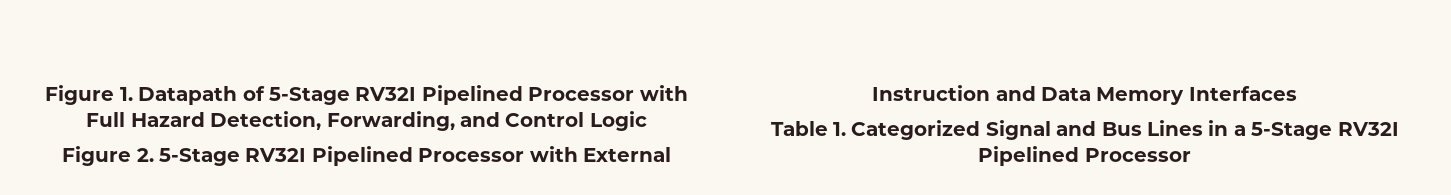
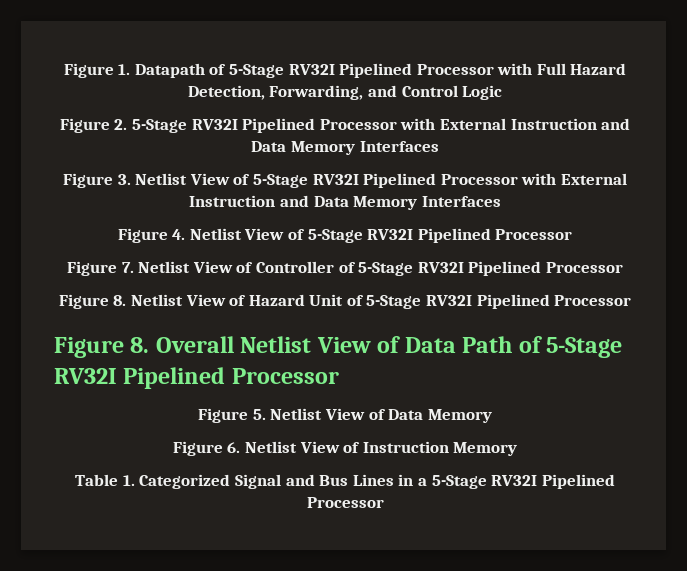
+ Figure 3. Netlist View of 5-Stage RV32I Pipelined Processor with External Instruction and Data Memory Interfaces
+ Figure 4. Netlist View of 5-Stage RV32I Pipelined Processor
+ Figure 7. Netlist View of Controller of 5-Stage RV32I Pipelined Processor
+ Figure 8. Netlist View of Hazard Unit of 5-Stage RV32I Pipelined Processor
+ Figure 8. Overall Netlist View of Data Path of 5-Stage RV32I Pipelined Processor
+ Figure 5. Netlist View of Data Memory
+ Figure 6. Netlist View of Instruction Memory

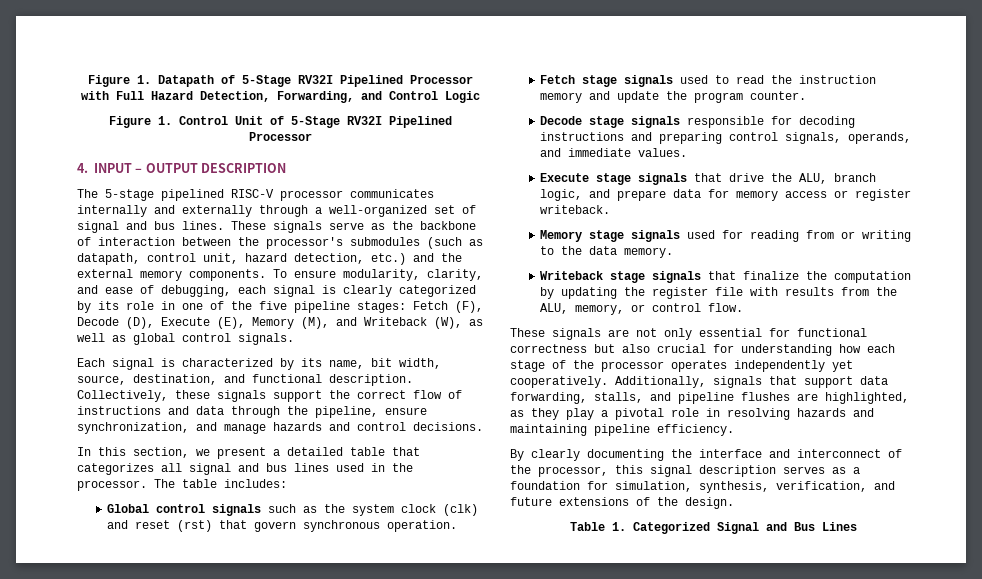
- Figure 2. 5-Stage RV32I Pipelined Processor with External Instruction and Data Memory Interfaces
- Figure 3. Netlist View of 5-Stage RV32I Pipelined Processor with External Instruction and Data Memory Interfaces
- Figure 4. Netlist View of 5-Stage RV32I Pipelined Processor
- Figure 7. Netlist View of Controller of 5-Stage RV32I Pipelined Processor
- Figure 8. Netlist View of Hazard Unit of 5-Stage RV32I Pipelined Processor
+ Figure 1. Control Unit of 5-Stage RV32I Pipelined Processor
- Figure 8. Overall Netlist View of Data Path of 5-Stage RV32I Pipelined Processor
- Figure 5. Netlist View of Data Memory
- Figure 6. Netlist View of Instruction Memory
+ 4. INPUT – OUTPUT DESCRIPTION
+ The 5-stage pipelined RISC-V processor communicates internally and externally through a well-organized set of signal and bus lines. These signals serve as the backbone of interaction between the processor's submodules (such as datapath, control unit, hazard detection, etc.) and the external memory components. To ensure modularity, clarity, and ease of debugging, each signal is clearly categorized by its role in one of the five pipeline stages: Fetch (F), Decode (D), Execute (E), Memory (M), and Writeback (W), as well as global control signals.
+ Each signal is characterized by its name, bit width, source, destination, and functional description. Collectively, these signals support the correct flow of instructions and data through the pipeline, ensure synchronization, and manage hazards and control decisions.
+ In this section, we present a detailed table that categorizes all signal and bus lines used in the processor. The table includes:
+ Global control signals such as the system clock (clk) and reset (rst) that govern synchronous operation.
+ Fetch stage signals used to read the instruction memory and update the program counter.
+ Decode stage signals responsible for decoding instructions and preparing control signals, operands, and immediate values.
+ Execute stage signals that drive the ALU, branch logic, and prepare data for memory access or register writeback.
+ Memory stage signals used for reading from or writing to the data memory.
+ Writeback stage signals that finalize the computation by updating the register file with results from the ALU, memory, or control flow.
+ These signals are not only essential for functional correctness but also crucial for understanding how each stage of the processor operates independently yet cooperatively. Additionally, signals that support data forwarding, stalls, and pipeline flushes are highlighted, as they play a pivotal role in resolving hazards and maintaining pipeline efficiency.
+ By clearly documenting the interface and interconnect of the processor, this signal description serves as a foundation for simulation, synthesis, verification, and future extensions of the design.
- Table 1. Categorized Signal and Bus Lines in a 5-Stage RV32I Pipelined Processor
+ Table 1. Categorized Signal and Bus Lines

